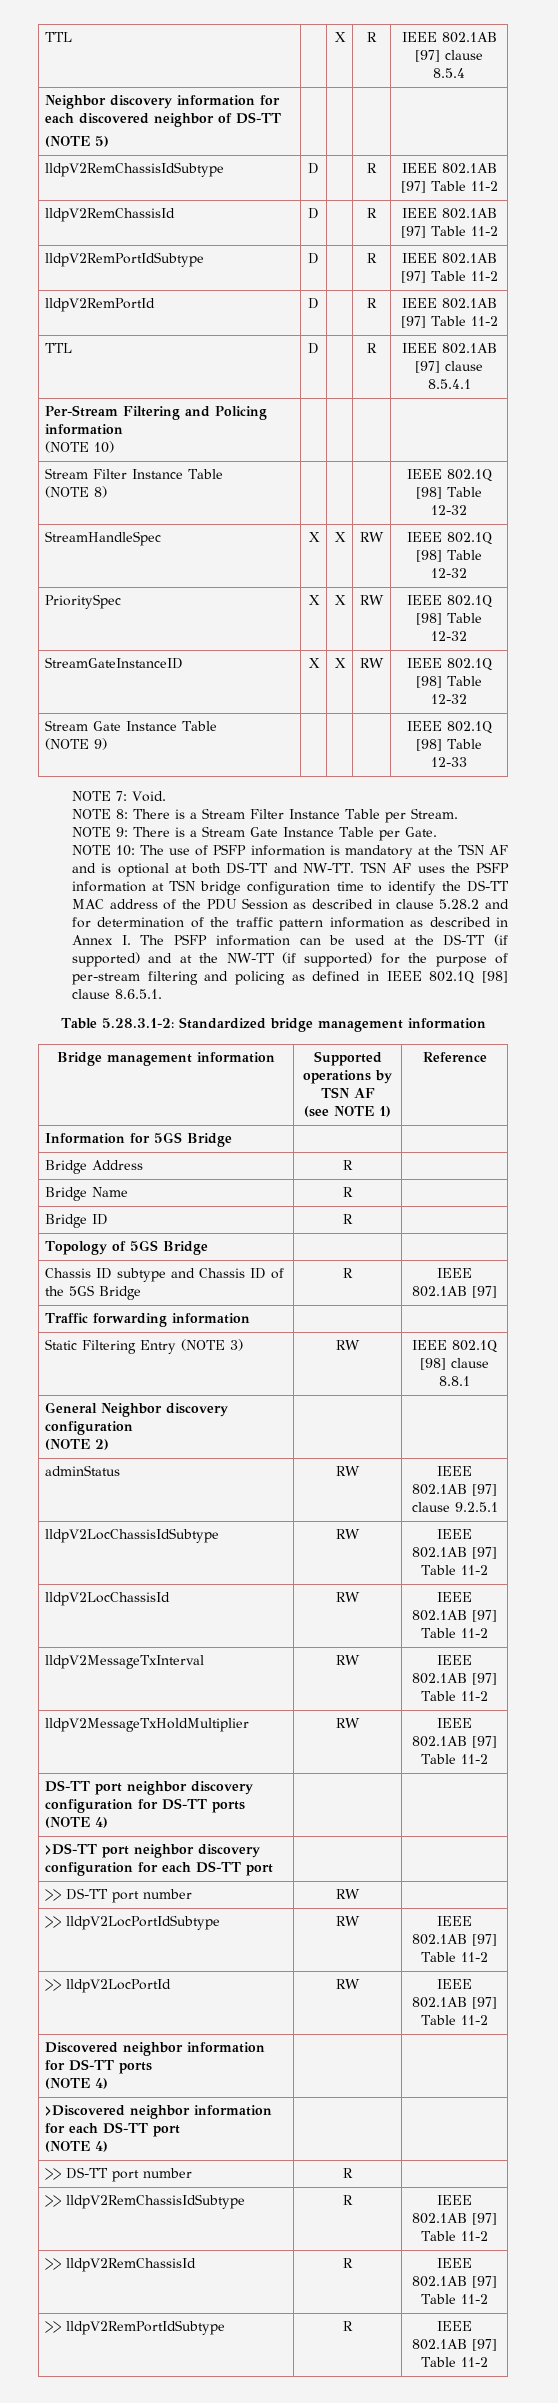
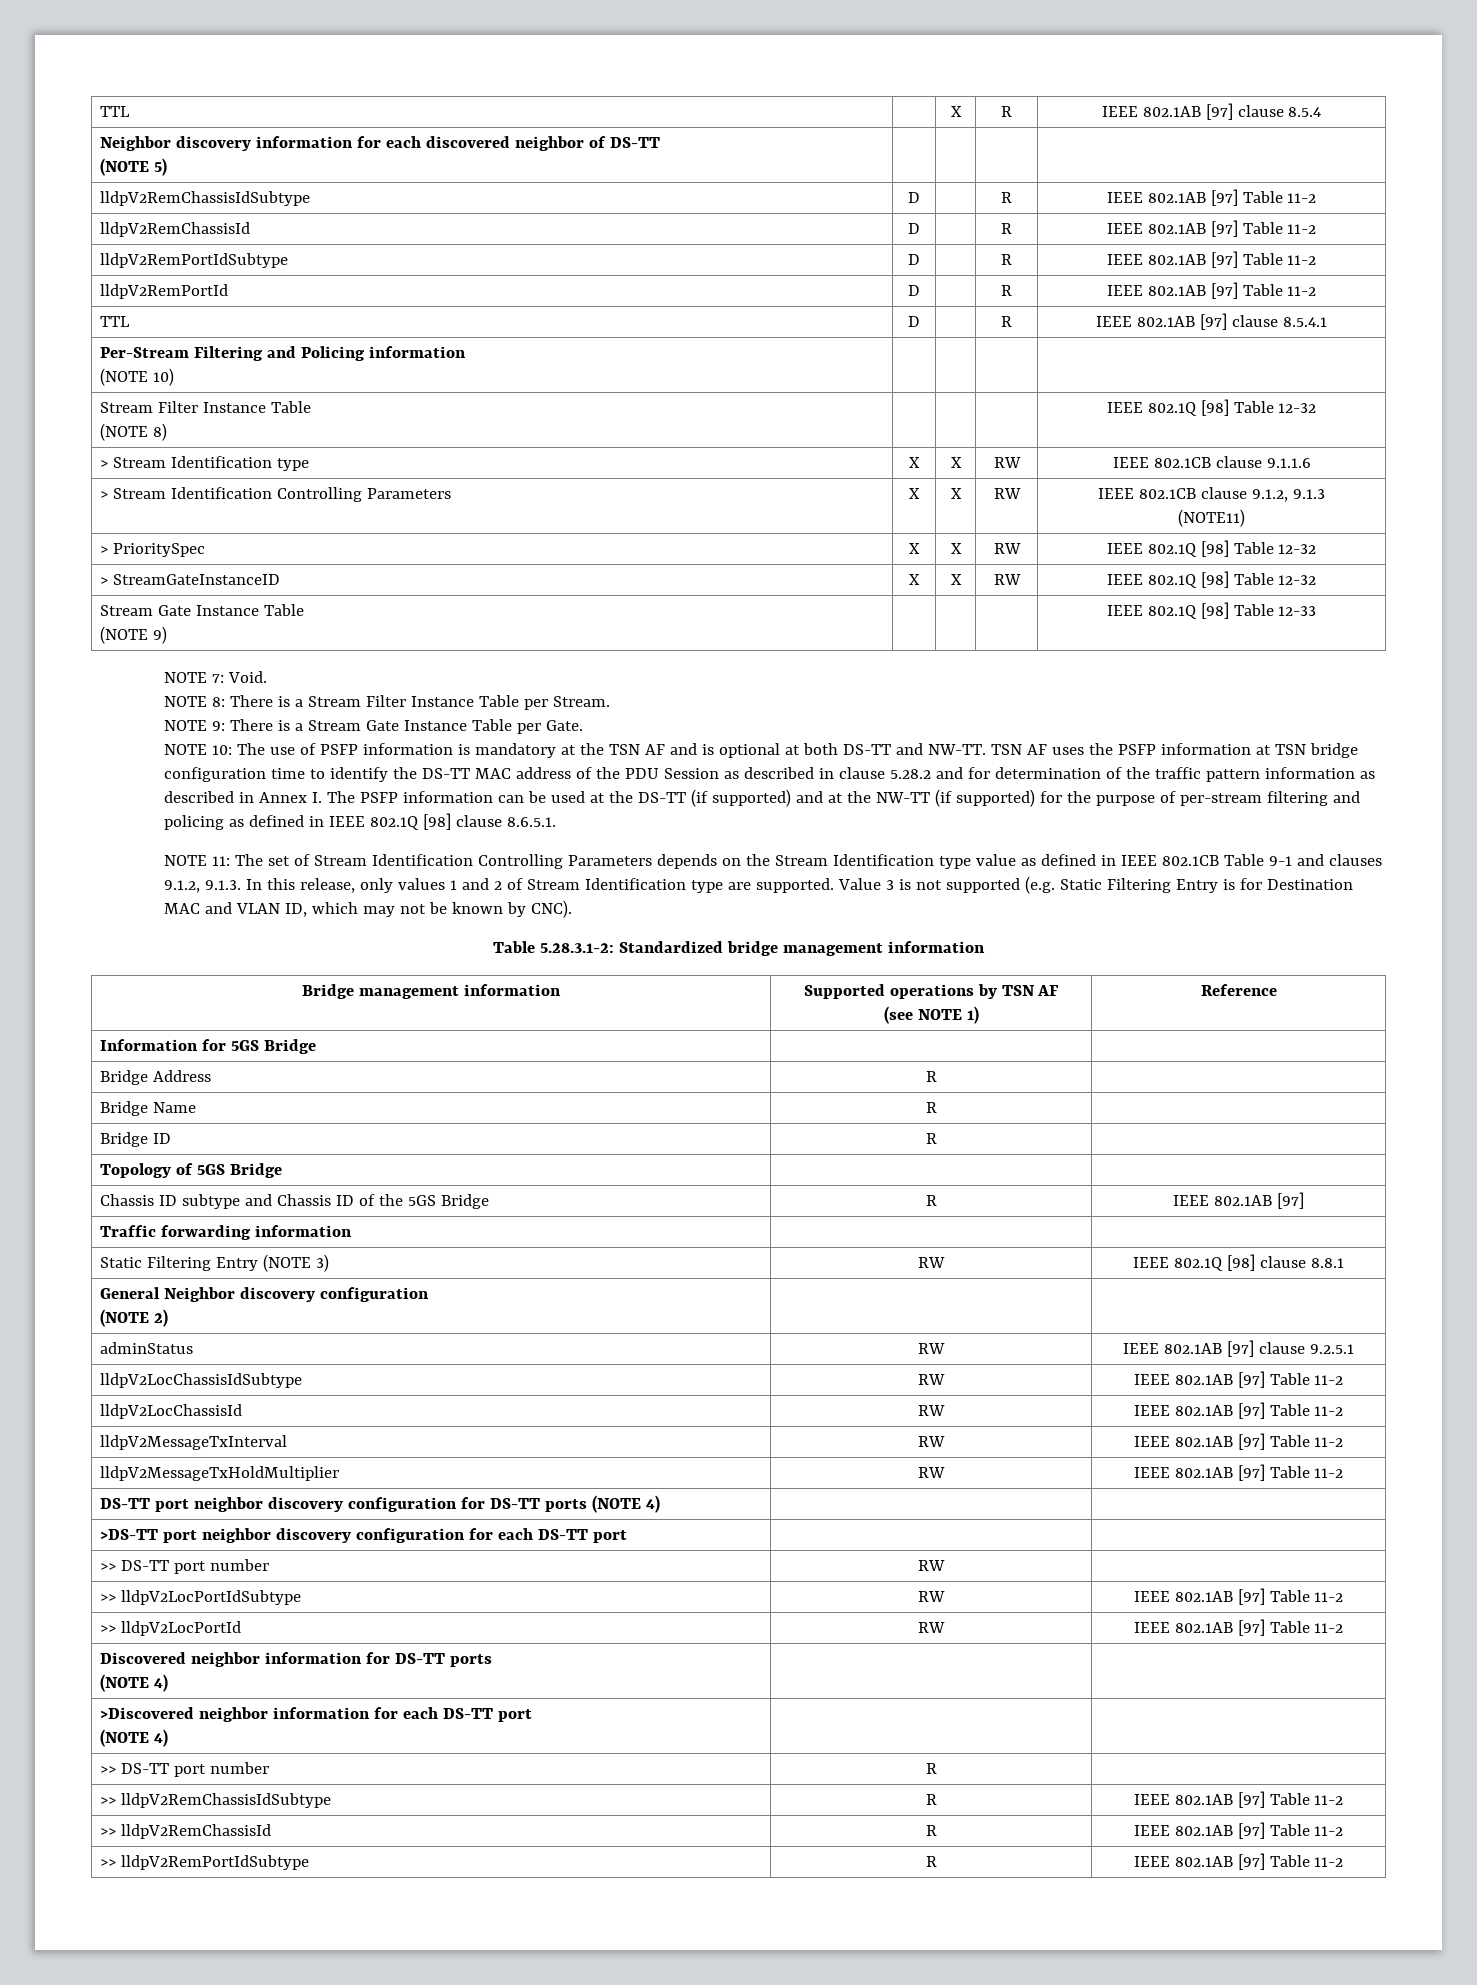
- StreamHandleSpec | X | X | RW | IEEE 802.1Q [98] Table 12-32
- PrioritySpec | X | X | RW | IEEE 802.1Q [98] Table 12-32
+ > Stream Identification type | X | X | RW | IEEE 802.1CB clause 9.1.1.6
+ > Stream Identification Controlling Parameters | X | X | RW | IEEE 802.1CB clause 9.1.2, 9.1.3
+ (NOTE11)
+ > PrioritySpec | X | X | RW | IEEE 802.1Q [98] Table 12-32
- StreamGateInstanceID | X | X | RW | IEEE 802.1Q [98] Table 12-32
+ > StreamGateInstanceID | X | X | RW | IEEE 802.1Q [98] Table 12-32
+ NOTE 11: The set of Stream Identification Controlling Parameters depends on the Stream Identification type value as defined in IEEE 802.1CB Table 9-1 and clauses 9.1.2, 9.1.3. In this release, only values 1 and 2 of Stream Identification type are supported. Value 3 is not supported (e.g. Static Filtering Entry is for Destination MAC and VLAN ID, which may not be known by CNC).

